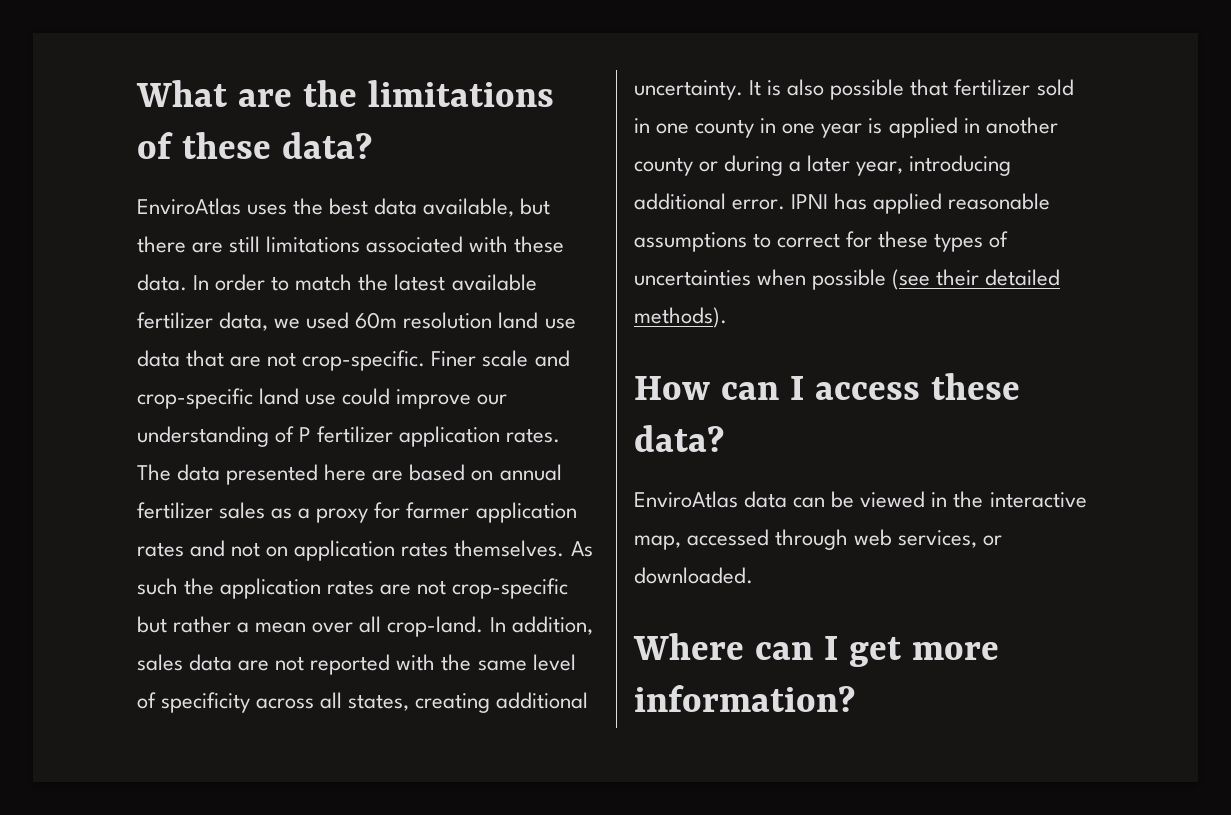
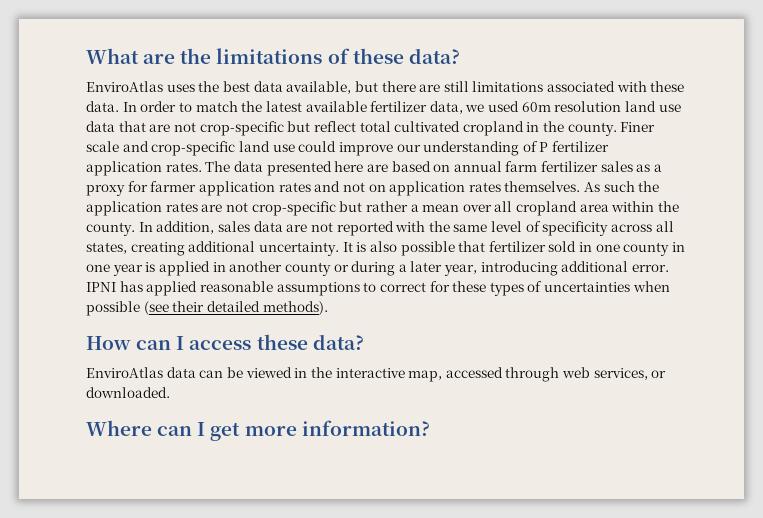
- In order to match the latest available fertilizer data, we used 60m resolution land use data that are not crop-specific.
+ In order to match the latest available fertilizer data, we used 60m resolution land use data that are not crop-specific but reflect total cultivated cropland in the county.
- The data presented here are based on annual fertilizer sales as a proxy for farmer application rates and not on application rates themselves.
+ The data presented here are based on annual farm fertilizer sales as a proxy for farmer application rates and not on application rates themselves.
- As such the application rates are not crop-specific but rather a mean over all crop-land.
+ As such the application rates are not crop-specific but rather a mean over all cropland area within the county.

